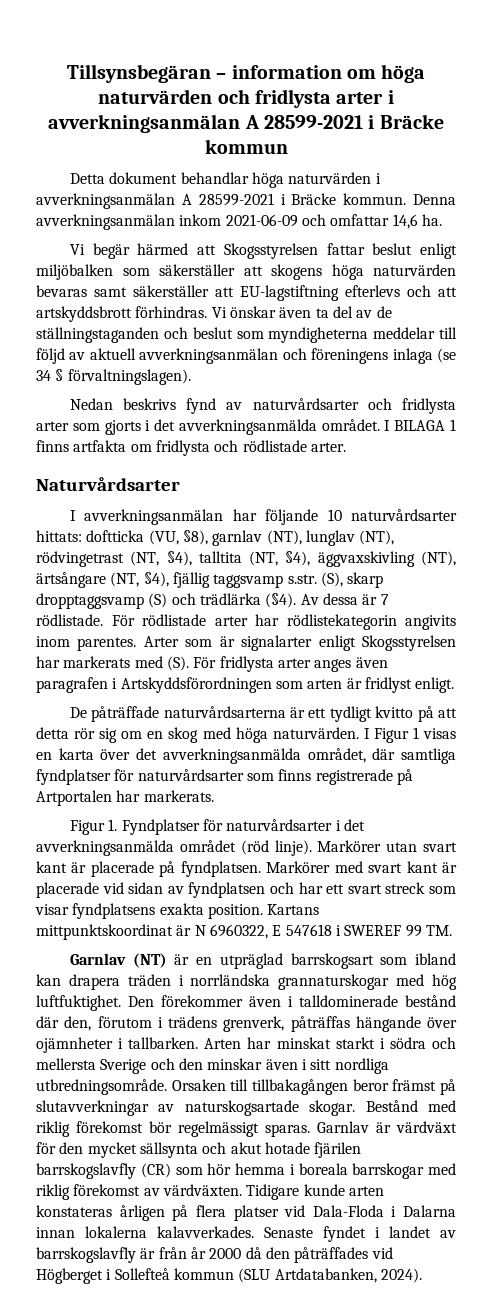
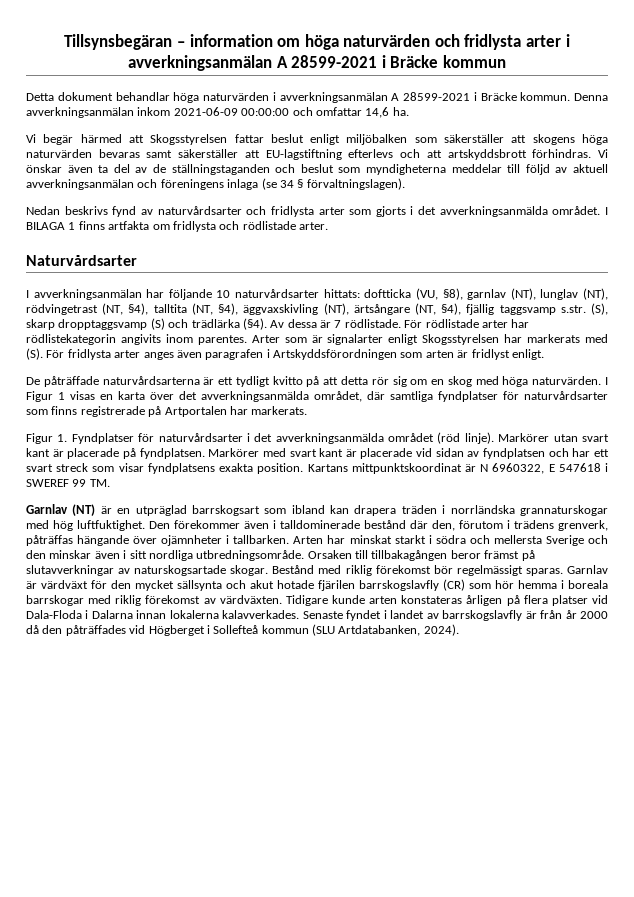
- Denna avverkningsanmälan inkom 2021-06-09 och omfattar 14,6 ha.
+ Denna avverkningsanmälan inkom 2021-06-09 00:00:00 och omfattar 14,6 ha.

